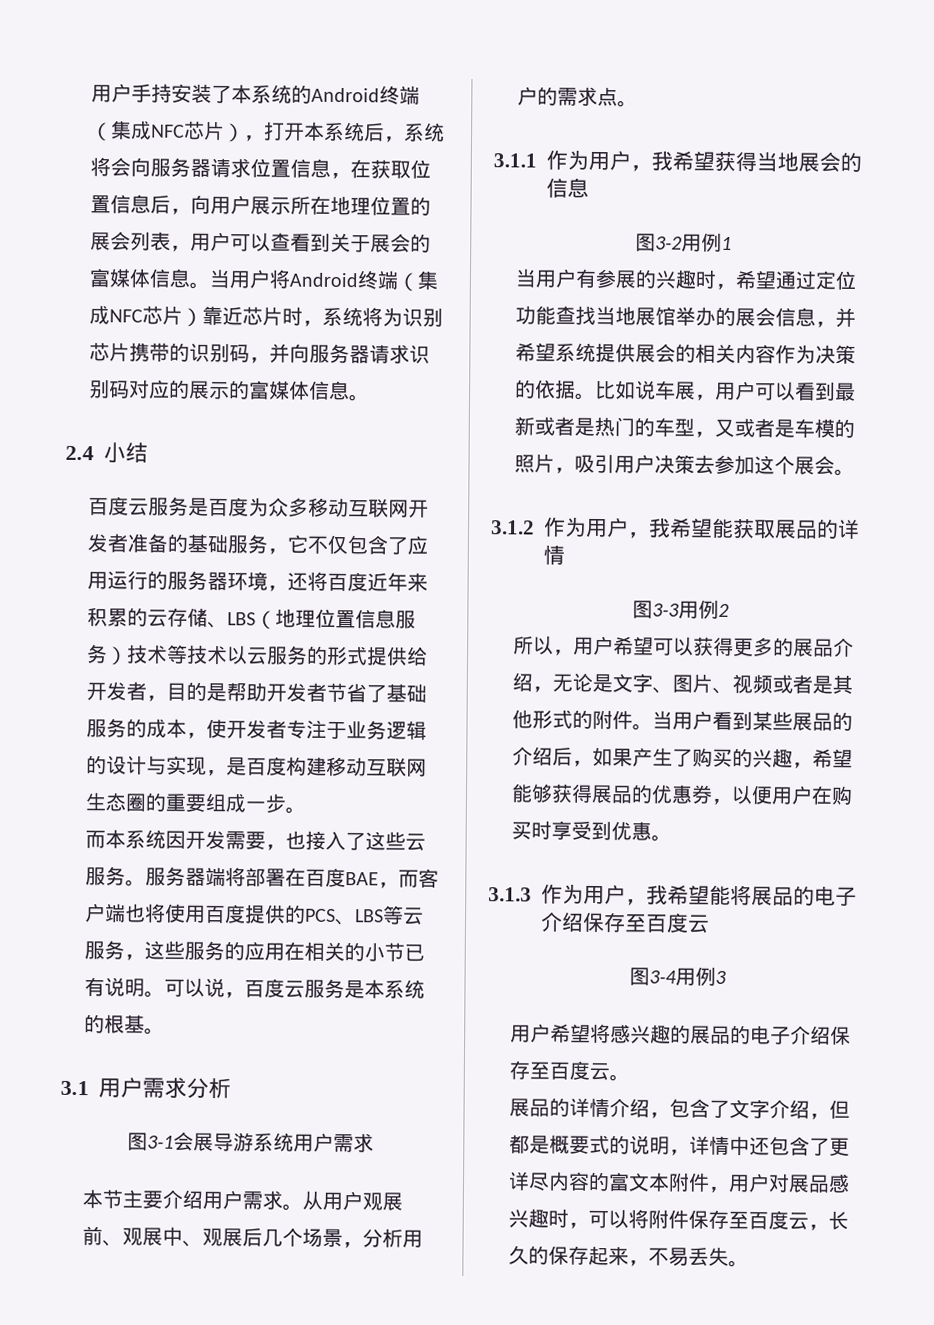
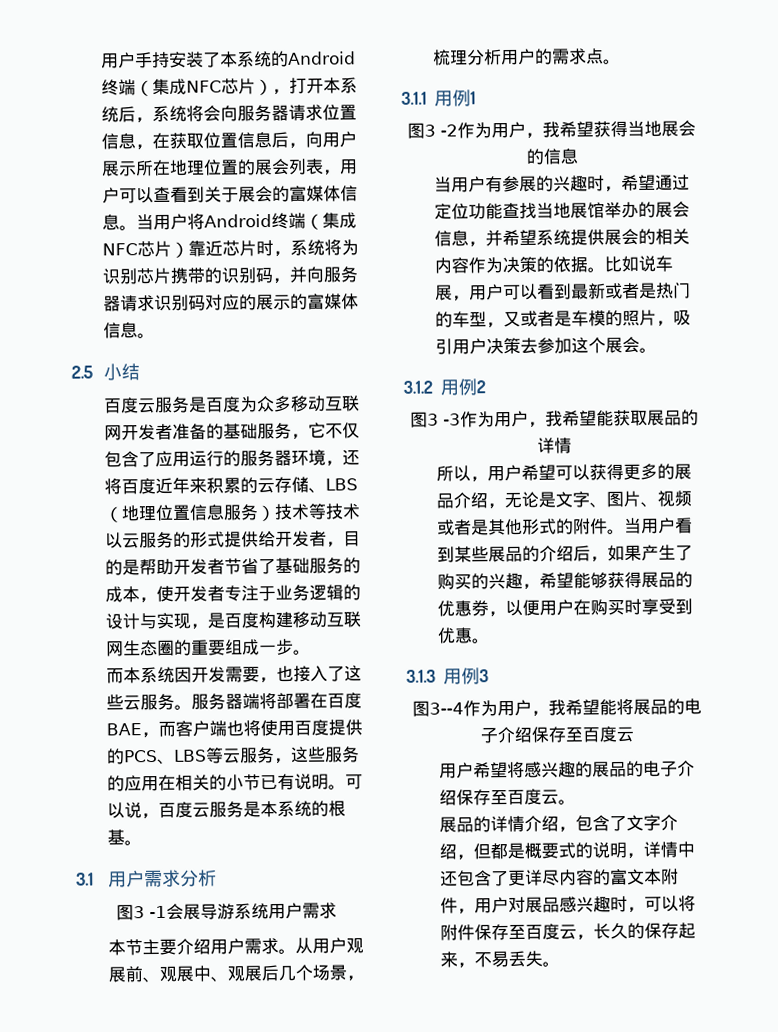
- 2.4小结
+ 2.5小结
- 图3-1会展导游系统用户需求
+ 图3 -1会展导游系统用户需求
- 从用户观展前、观展中、观展后几个场景，分析用户的需求点。
+ 从用户观展前、观展中、观展后几个场景，梳理分析用户的需求点。
- 3.1.1作为用户，我希望获得当地展会的信息
+ 3.1.1用例1
+ 图3 -2作为用户，我希望获得当地展会的信息
- 图3-2用例1
- 3.1.2作为用户，我希望能获取展品的详情
+ 3.1.2用例2
+ 图3 -3作为用户，我希望能获取展品的详情
- 图3-3用例2
- 3.1.3作为用户，我希望能将展品的电子介绍保存至百度云
+ 3.1.3用例3
+ 图3--4作为用户，我希望能将展品的电子介绍保存至百度云
- 图3-4用例3

